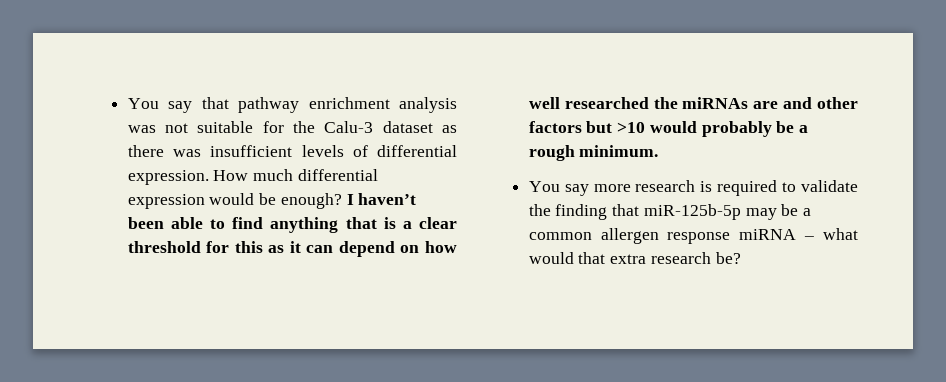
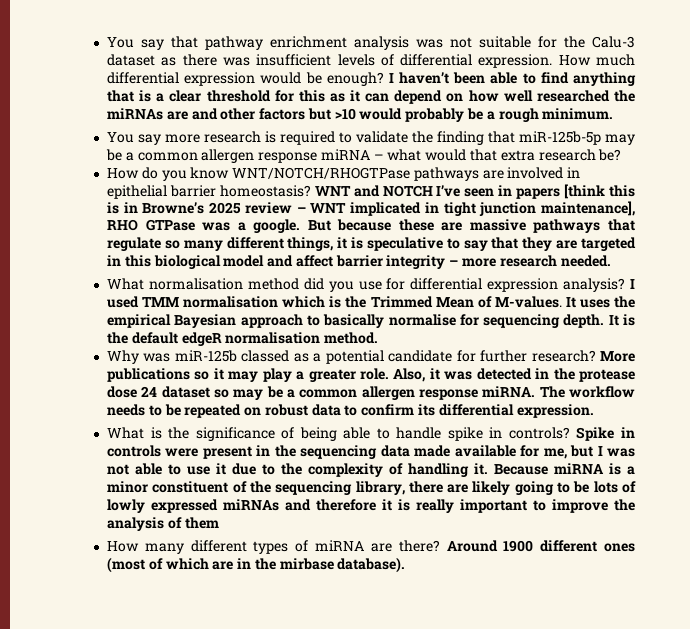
+ How do you know WNT/NOTCH/RHOGTPase pathways are involved in epithelial barrier homeostasis? WNT and NOTCH I’ve seen in papers [think this is in Browne’s 2025 review – WNT implicated in tight junction maintenance], RHO GTPase was a google. But because these are massive pathways that regulate so many different things, it is speculative to say that they are targeted in this biological model and affect barrier integrity – more research needed.
+ What normalisation method did you use for differential expression analysis? I used TMM normalisation which is the Trimmed Mean of M-values. It uses the empirical Bayesian approach to basically normalise for sequencing depth. It is the default edgeR normalisation method.
+ Why was miR-125b classed as a potential candidate for further research? More publications so it may play a greater role. Also, it was detected in the protease dose 24 dataset so may be a common allergen response miRNA. The workflow needs to be repeated on robust data to confirm its differential expression.
+ What is the significance of being able to handle spike in controls? Spike in controls were present in the sequencing data made available for me, but I was not able to use it due to the complexity of handling it. Because miRNA is a minor constituent of the sequencing library, there are likely going to be lots of lowly expressed miRNAs and therefore it is really important to improve the analysis of them
+ How many different types of miRNA are there? Around 1900 different ones (most of which are in the mirbase database).

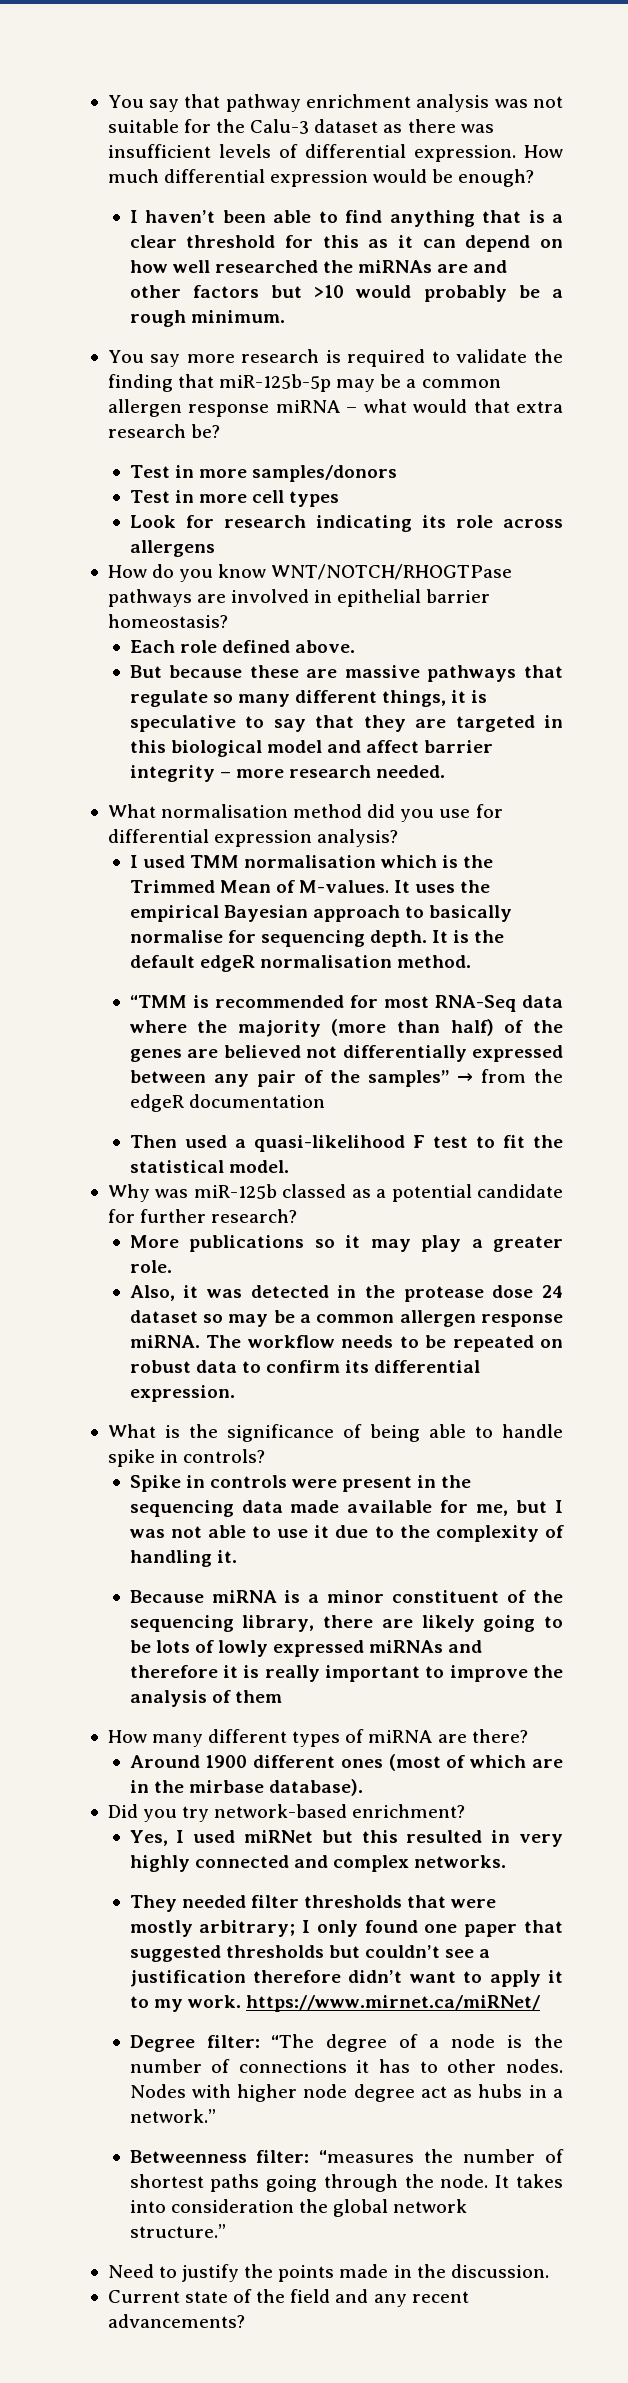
- How much differential expression would be enough? I haven’t been able to find anything that is a clear threshold for this as it can depend on how well researched the miRNAs are and other factors but >10 would probably be a rough minimum.
+ How much differential expression would be enough?
+ I haven’t been able to find anything that is a clear threshold for this as it can depend on how well researched the miRNAs are and other factors but >10 would probably be a rough minimum.
+ Test in more samples/donors
+ Test in more cell types
+ Look for research indicating its role across allergens
- How do you know WNT/NOTCH/RHOGTPase pathways are involved in epithelial barrier homeostasis? WNT and NOTCH I’ve seen in papers [think this is in Browne’s 2025 review – WNT implicated in tight junction maintenance], RHO GTPase was a google. But because these are massive pathways that regulate so many different things, it is speculative to say that they are targeted in this biological model and affect barrier integrity – more research needed.
+ How do you know WNT/NOTCH/RHOGTPase pathways are involved in epithelial barrier homeostasis?
+ Each role defined above.
+ But because these are massive pathways that regulate so many different things, it is speculative to say that they are targeted in this biological model and affect barrier integrity – more research needed.
- What normalisation method did you use for differential expression analysis? I used TMM normalisation which is the Trimmed Mean of M-values.
+ What normalisation method did you use for differential expression analysis?
+ I used TMM normalisation which is the Trimmed Mean of M-values.
+ “TMM is recommended for most RNA-Seq data where the majority (more than half) of the genes are believed not differentially expressed between any pair of the samples” → from the edgeR documentation
+ Then used a quasi-likelihood F test to fit the statistical model.
- Why was miR-125b classed as a potential candidate for further research? More publications so it may play a greater role. Also, it was detected in the protease dose 24 dataset so may be a common allergen response miRNA.
+ Why was miR-125b classed as a potential candidate for further research?
+ More publications so it may play a greater role.
+ Also, it was detected in the protease dose 24 dataset so may be a common allergen response miRNA.
- What is the significance of being able to handle spike in controls? Spike in controls were present in the sequencing data made available for me, but I was not able to use it due to the complexity of handling it. Because miRNA is a minor constituent of the sequencing library, there are likely going to be lots of lowly expressed miRNAs and therefore it is really important to improve the analysis of them
+ What is the significance of being able to handle spike in controls?
+ Spike in controls were present in the sequencing data made available for me, but I was not able to use it due to the complexity of handling it.
+ Because miRNA is a minor constituent of the sequencing library, there are likely going to be lots of lowly expressed miRNAs and therefore it is really important to improve the analysis of them
- How many different types of miRNA are there? Around 1900 different ones (most of which are in the mirbase database).
+ How many different types of miRNA are there?
+ Around 1900 different ones (most of which are in the mirbase database).
+ Did you try network-based enrichment?
+ Yes, I used miRNet but this resulted in very highly connected and complex networks.
+ They needed filter thresholds that were mostly arbitrary; I only found one paper that suggested thresholds but couldn’t see a justification therefore didn’t want to apply it to my work. https://www.mirnet.ca/miRNet/
+ Degree filter: “The degree of a node is the number of connections it has to other nodes. Nodes with higher node degree act as hubs in a network.”
+ Betweenness filter: “measures the number of shortest paths going through the node. It takes into consideration the global network structure.”
+ Need to justify the points made in the discussion.
+ Current state of the field and any recent advancements?

